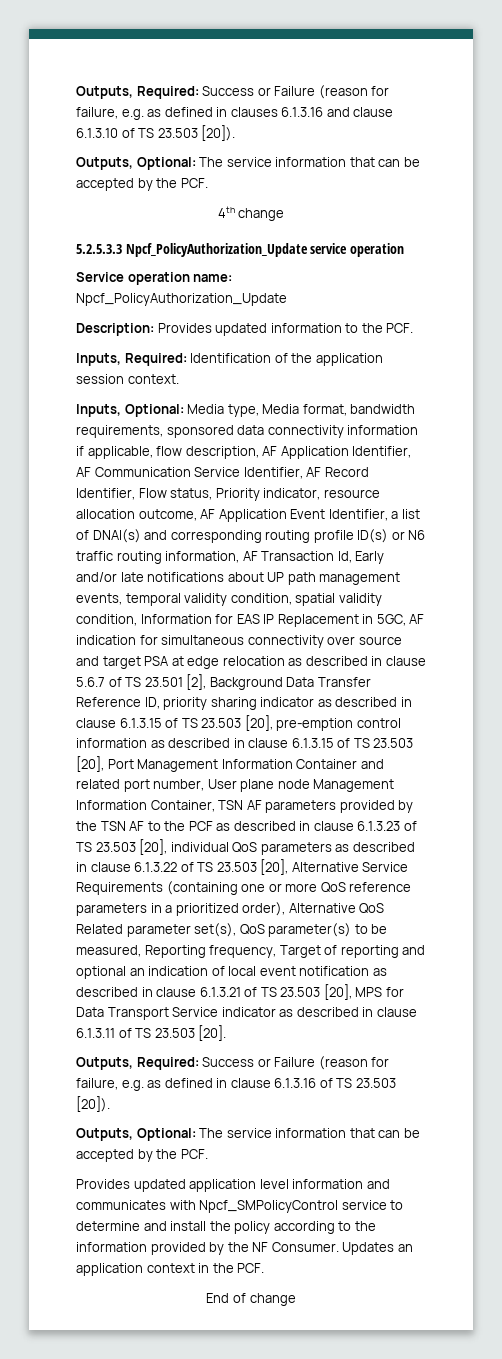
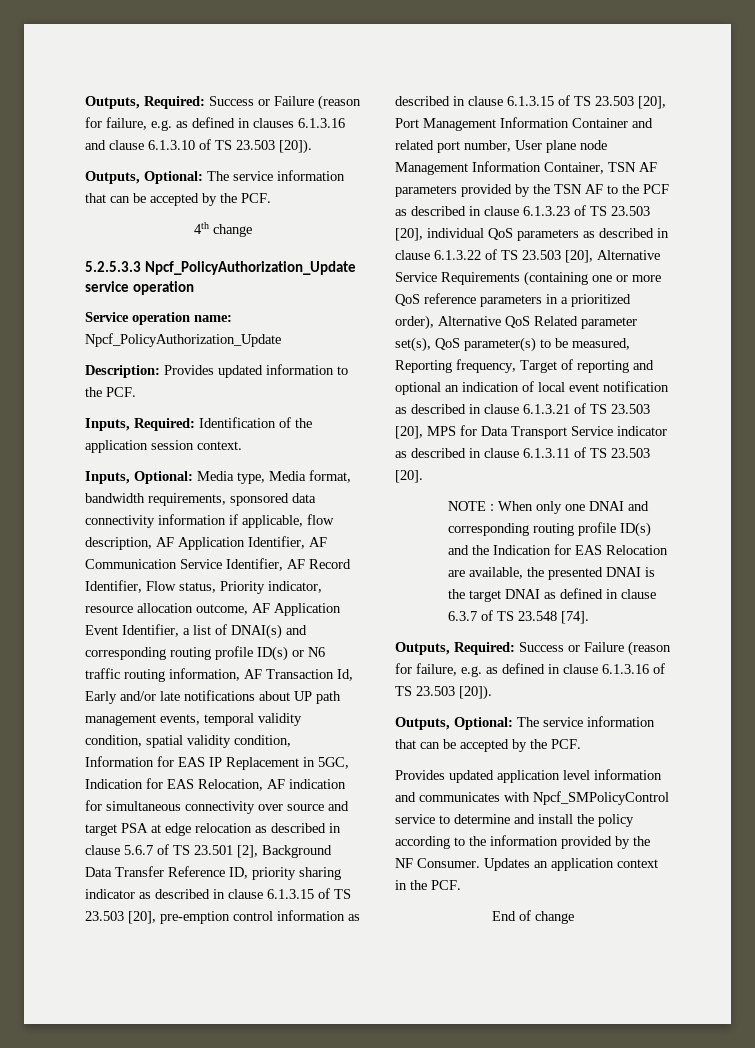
- Media type, Media format, bandwidth requirements, sponsored data connectivity information if applicable, flow description, AF Application Identifier, AF Communication Service Identifier, AF Record Identifier, Flow status, Priority indicator, resource allocation outcome, AF Application Event Identifier, a list of DNAI(s) and corresponding routing profile ID(s) or N6 traffic routing information, AF Transaction Id, Early and/or late notifications about UP path management events, temporal validity condition, spatial validity condition, Information for EAS IP Replacement in 5GC, AF indication for simultaneous connectivity over source and target PSA at edge relocation as described in clause 5.6.7 of TS 23.501 [2], Background Data Transfer Reference ID, priority sharing indicator as described in clause 6.1.3.15 of TS 23.503 [20], pre-emption control information as described in clause 6.1.3.15 of TS 23.503 [20], Port Management Information Container and related port number, User plane node Management Information Container, TSN AF parameters provided by the TSN AF to the PCF as described in clause 6.1.3.23 of TS 23.503 [20], individual QoS parameters as described in clause 6.1.3.22 of TS 23.503 [20], Alternative Service Requirements (containing one or more QoS reference parameters in a prioritized order), Alternative QoS Related parameter set(s), QoS parameter(s) to be measured, Reporting frequency, Target of reporting and optional an indication of local event notification as described in clause 6.1.3.21 of TS 23.503 [20], MPS for Data Transport Service indicator as described in clause 6.1.3.11 of TS 23.503 [20].
+ Media type, Media format, bandwidth requirements, sponsored data connectivity information if applicable, flow description, AF Application Identifier, AF Communication Service Identifier, AF Record Identifier, Flow status, Priority indicator, resource allocation outcome, AF Application Event Identifier, a list of DNAI(s) and corresponding routing profile ID(s) or N6 traffic routing information, AF Transaction Id, Early and/or late notifications about UP path management events, temporal validity condition, spatial validity condition, Information for EAS IP Replacement in 5GC, Indication for EAS Relocation, AF indication for simultaneous connectivity over source and target PSA at edge relocation as described in clause 5.6.7 of TS 23.501 [2], Background Data Transfer Reference ID, priority sharing indicator as described in clause 6.1.3.15 of TS 23.503 [20], pre-emption control information as described in clause 6.1.3.15 of TS 23.503 [20], Port Management Information Container and related port number, User plane node Management Information Container, TSN AF parameters provided by the TSN AF to the PCF as described in clause 6.1.3.23 of TS 23.503 [20], individual QoS parameters as described in clause 6.1.3.22 of TS 23.503 [20], Alternative Service Requirements (containing one or more QoS reference parameters in a prioritized order), Alternative QoS Related parameter set(s), QoS parameter(s) to be measured, Reporting frequency, Target of reporting and optional an indication of local event notification as described in clause 6.1.3.21 of TS 23.503 [20], MPS for Data Transport Service indicator as described in clause 6.1.3.11 of TS 23.503 [20].
+ NOTE : When only one DNAI and corresponding routing profile ID(s) and the Indication for EAS Relocation are available, the presented DNAI is the target DNAI as defined in clause 6.3.7 of TS 23.548 [74].

